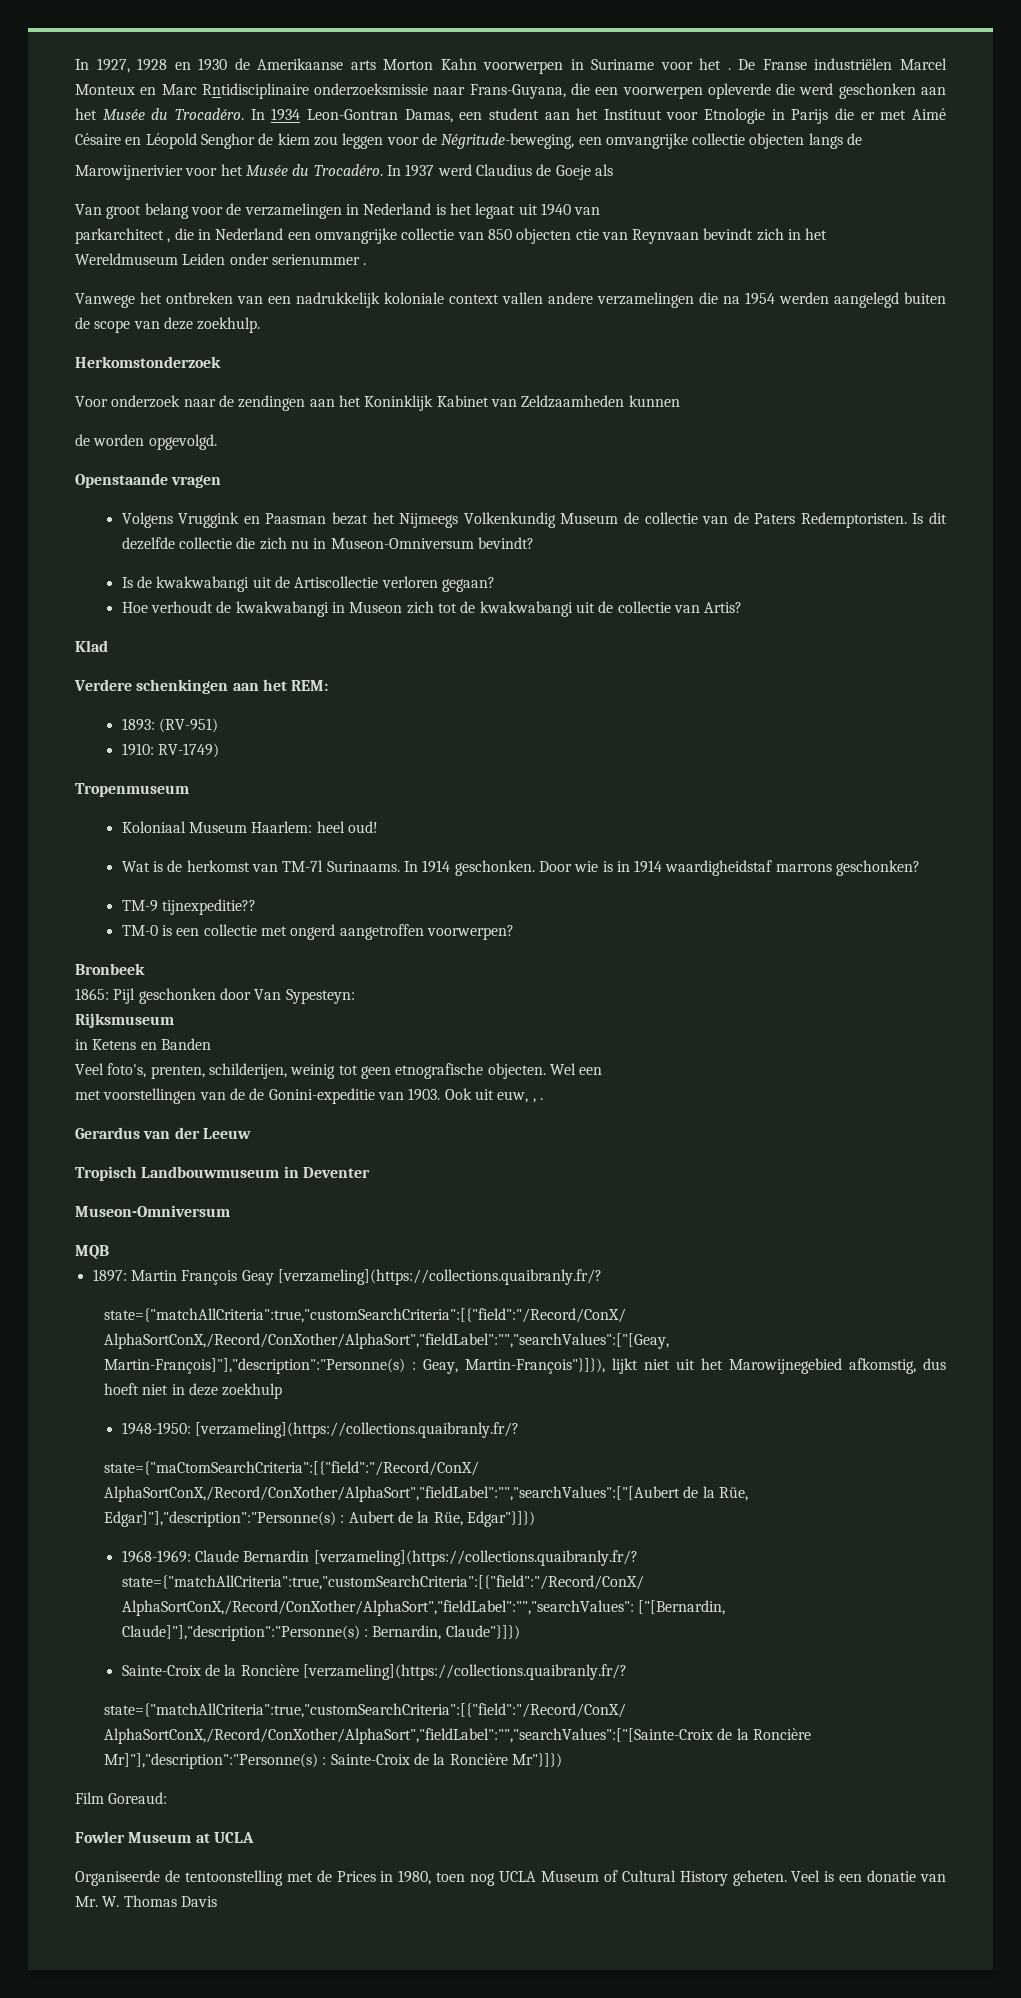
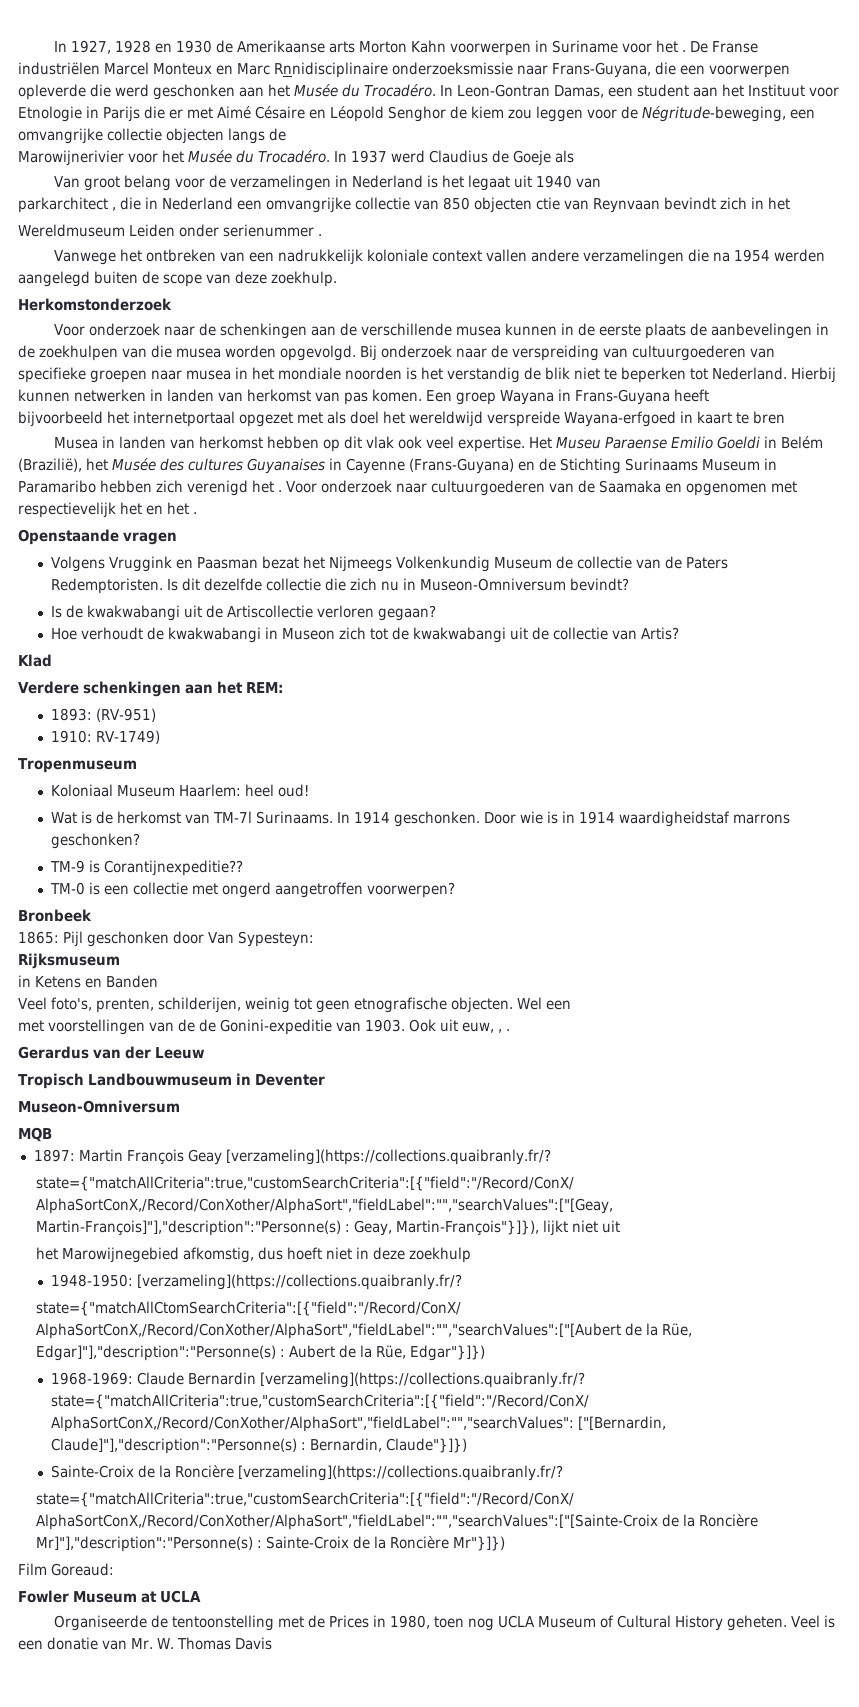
- De Franse industriëlen Marcel Monteux en Marc Rntidisciplinaire onderzoeksmissie naar Frans-Guyana, die een voorwerpen opleverde die werd geschonken aan het Musée du Trocadéro.
+ De Franse industriëlen Marcel Monteux en Marc Rnnidisciplinaire onderzoeksmissie naar Frans-Guyana, die een voorwerpen opleverde die werd geschonken aan het Musée du Trocadéro.
- In 1934 Leon-Gontran Damas, een student aan het Instituut voor Etnologie in Parijs die er met Aimé Césaire en Léopold Senghor de kiem zou leggen voor de Négritude-beweging, een omvangrijke collectie objecten langs de
+ In Leon-Gontran Damas, een student aan het Instituut voor Etnologie in Parijs die er met Aimé Césaire en Léopold Senghor de kiem zou leggen voor de Négritude-beweging, een omvangrijke collectie objecten langs de
- Voor onderzoek naar de zendingen aan het Koninklijk Kabinet van Zeldzaamheden kunnen
- de worden opgevolgd.
+ Voor onderzoek naar de schenkingen aan de verschillende musea kunnen in de eerste plaats de aanbevelingen in de zoekhulpen van die musea worden opgevolgd. Bij onderzoek naar de verspreiding van cultuurgoederen van specifieke groepen naar musea in het mondiale noorden is het verstandig de blik niet te beperken tot Nederland. Hierbij kunnen netwerken in landen van herkomst van pas komen. Een groep Wayana in Frans-Guyana heeft
+ bijvoorbeeld het internetportaal opgezet met als doel het wereldwijd verspreide Wayana-erfgoed in kaart te bren
+ Musea in landen van herkomst hebben op dit vlak ook veel expertise. Het Museu Paraense Emilio Goeldi in Belém (Brazilië), het Musée des cultures Guyanaises in Cayenne (Frans-Guyana) en de Stichting Surinaams Museum in Paramaribo hebben zich verenigd het . Voor onderzoek naar cultuurgoederen van de Saamaka en opgenomen met respectievelijk het en het .
- TM-9 tijnexpeditie??
+ TM-9 is Corantijnexpeditie??
- state={"matchAllCriteria":true,"customSearchCriteria":[{"field":"/Record/ConX/ AlphaSortConX,/Record/ConXother/AlphaSort","fieldLabel":"","searchValues":["[Geay, Martin-François]"],"description":"Personne(s) : Geay, Martin-François"}]}), lijkt niet uit het Marowijnegebied afkomstig, dus hoeft niet in deze zoekhulp
+ state={"matchAllCriteria":true,"customSearchCriteria":[{"field":"/Record/ConX/ AlphaSortConX,/Record/ConXother/AlphaSort","fieldLabel":"","searchValues":["[Geay, Martin-François]"],"description":"Personne(s) : Geay, Martin-François"}]}), lijkt niet uit
+ het Marowijnegebied afkomstig, dus hoeft niet in deze zoekhulp
- state={"maCtomSearchCriteria":[{"field":"/Record/ConX/ AlphaSortConX,/Record/ConXother/AlphaSort","fieldLabel":"","searchValues":["[Aubert de la Rüe, Edgar]"],"description":"Personne(s) : Aubert de la Rüe, Edgar"}]})
+ state={"matchAllCtomSearchCriteria":[{"field":"/Record/ConX/ AlphaSortConX,/Record/ConXother/AlphaSort","fieldLabel":"","searchValues":["[Aubert de la Rüe, Edgar]"],"description":"Personne(s) : Aubert de la Rüe, Edgar"}]})

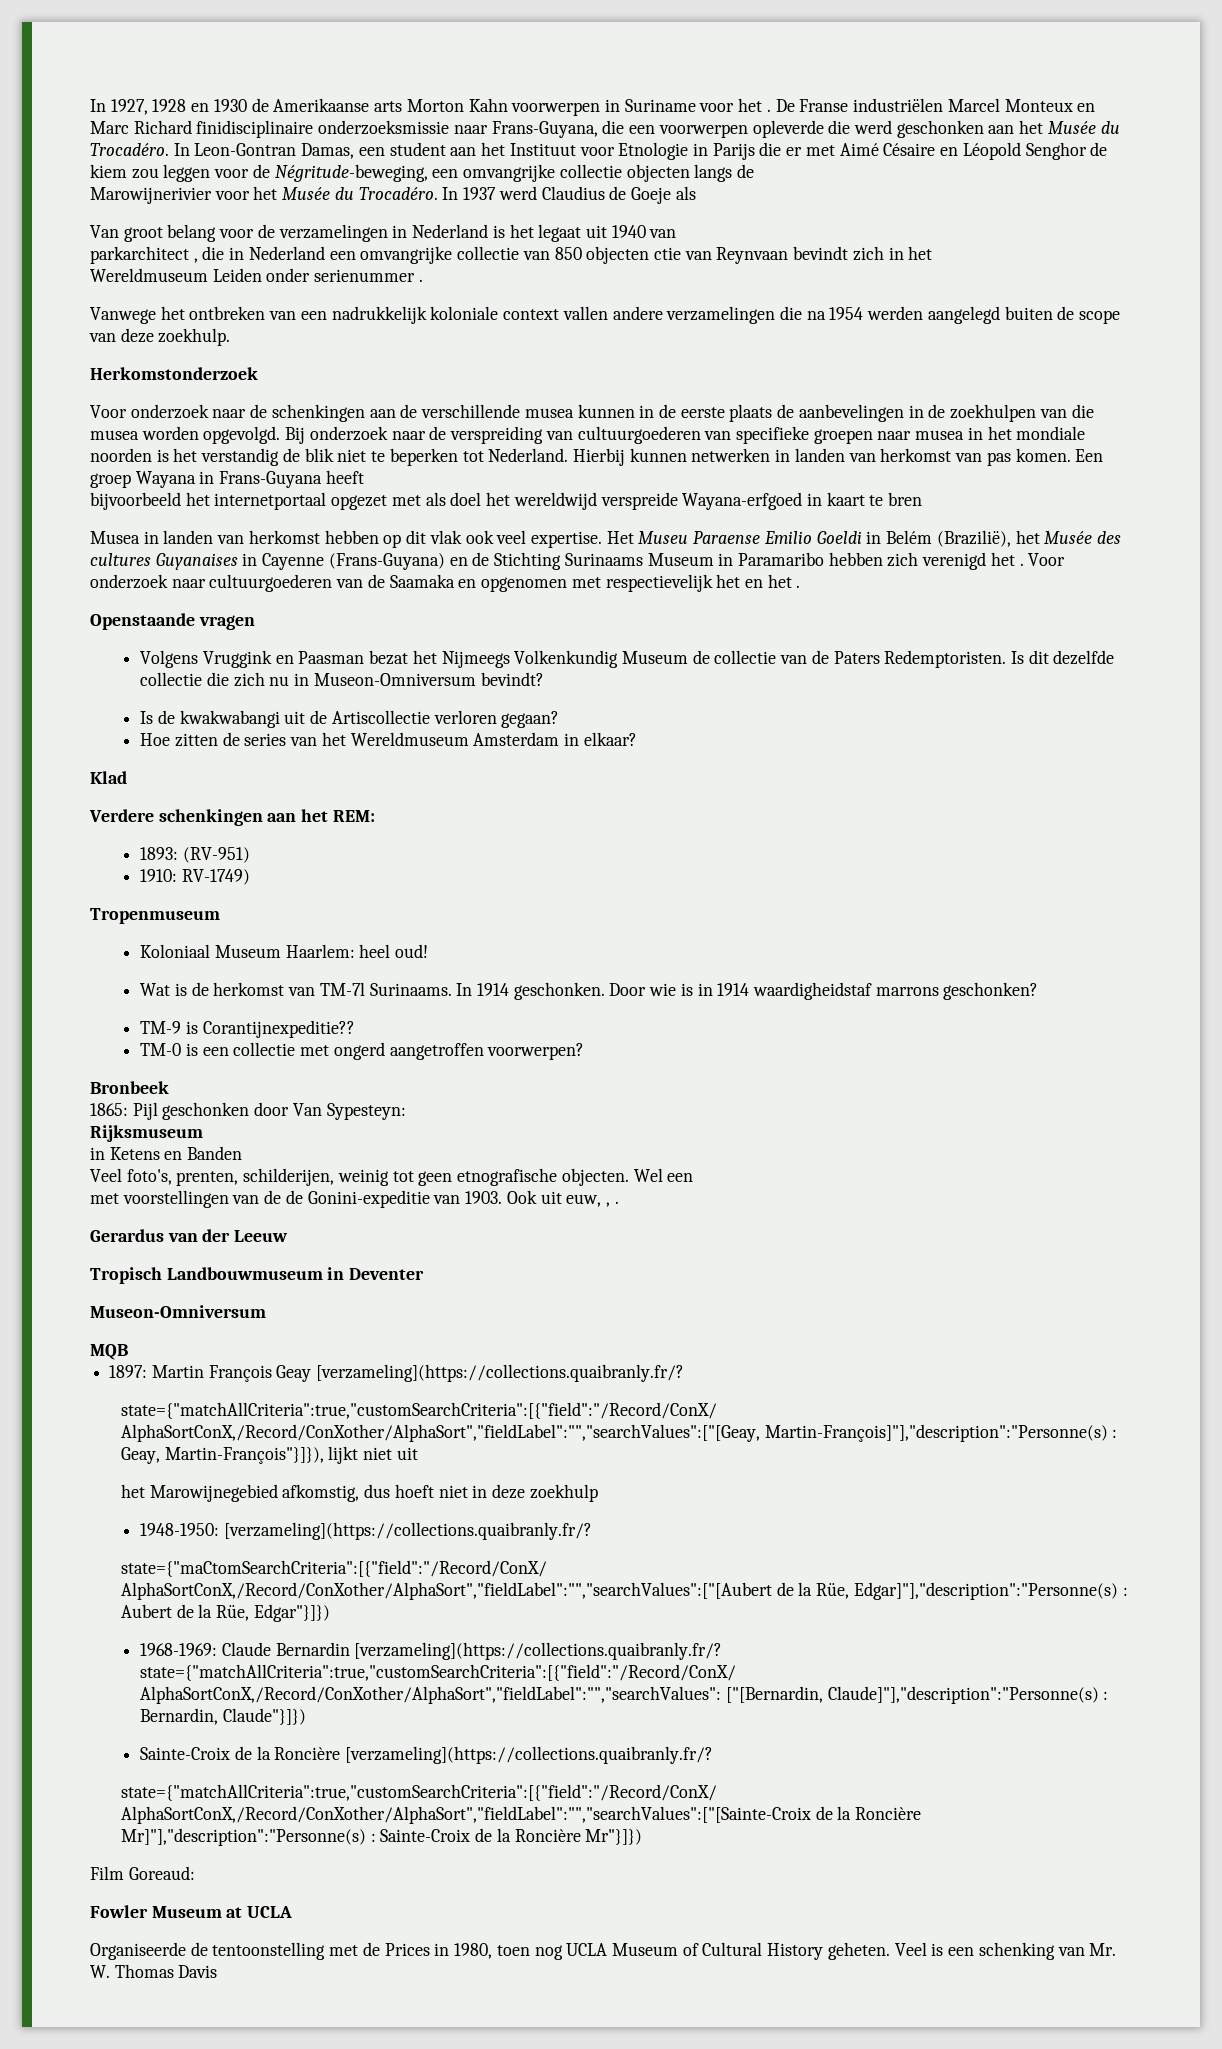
- De Franse industriëlen Marcel Monteux en Marc Rnnidisciplinaire onderzoeksmissie naar Frans-Guyana, die een voorwerpen opleverde die werd geschonken aan het Musée du Trocadéro.
+ De Franse industriëlen Marcel Monteux en Marc Richard finidisciplinaire onderzoeksmissie naar Frans-Guyana, die een voorwerpen opleverde die werd geschonken aan het Musée du Trocadéro.
- Hoe verhoudt de kwakwabangi in Museon zich tot de kwakwabangi uit de collectie van Artis?
+ Hoe zitten de series van het Wereldmuseum Amsterdam in elkaar?
- state={"matchAllCtomSearchCriteria":[{"field":"/Record/ConX/ AlphaSortConX,/Record/ConXother/AlphaSort","fieldLabel":"","searchValues":["[Aubert de la Rüe, Edgar]"],"description":"Personne(s) : Aubert de la Rüe, Edgar"}]})
+ state={"maCtomSearchCriteria":[{"field":"/Record/ConX/ AlphaSortConX,/Record/ConXother/AlphaSort","fieldLabel":"","searchValues":["[Aubert de la Rüe, Edgar]"],"description":"Personne(s) : Aubert de la Rüe, Edgar"}]})
- Veel is een donatie van Mr. W. Thomas Davis
+ Veel is een schenking van Mr. W. Thomas Davis

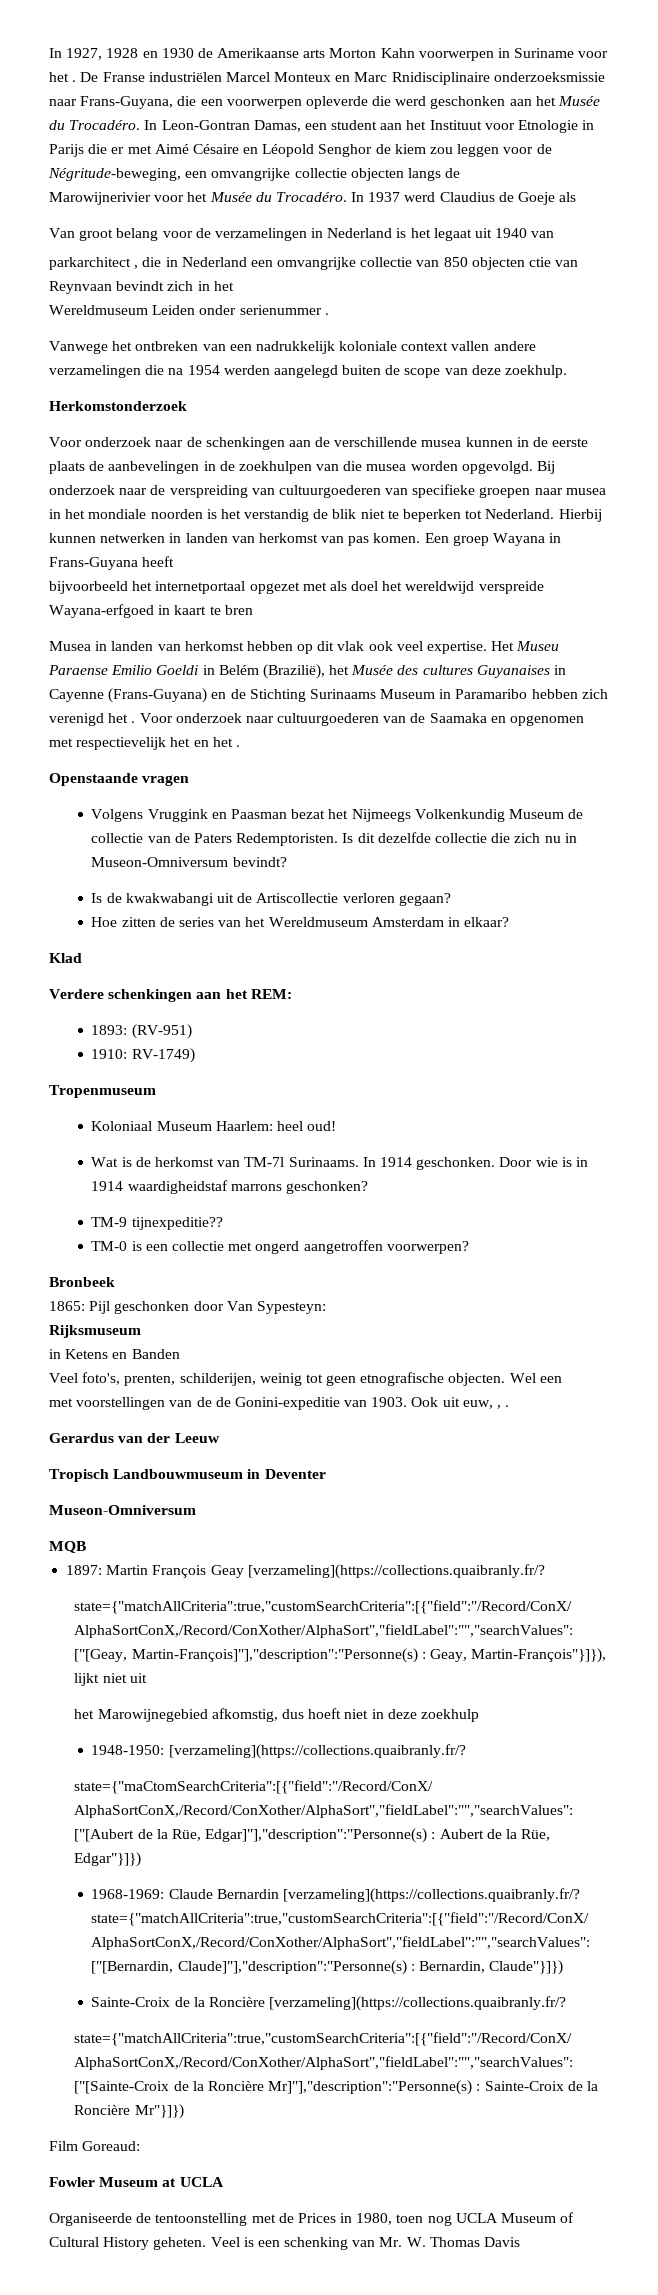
- De Franse industriëlen Marcel Monteux en Marc Richard finidisciplinaire onderzoeksmissie naar Frans-Guyana, die een voorwerpen opleverde die werd geschonken aan het Musée du Trocadéro.
+ De Franse industriëlen Marcel Monteux en Marc Rnidisciplinaire onderzoeksmissie naar Frans-Guyana, die een voorwerpen opleverde die werd geschonken aan het Musée du Trocadéro.
- TM-9 is Corantijnexpeditie??
+ TM-9 tijnexpeditie??

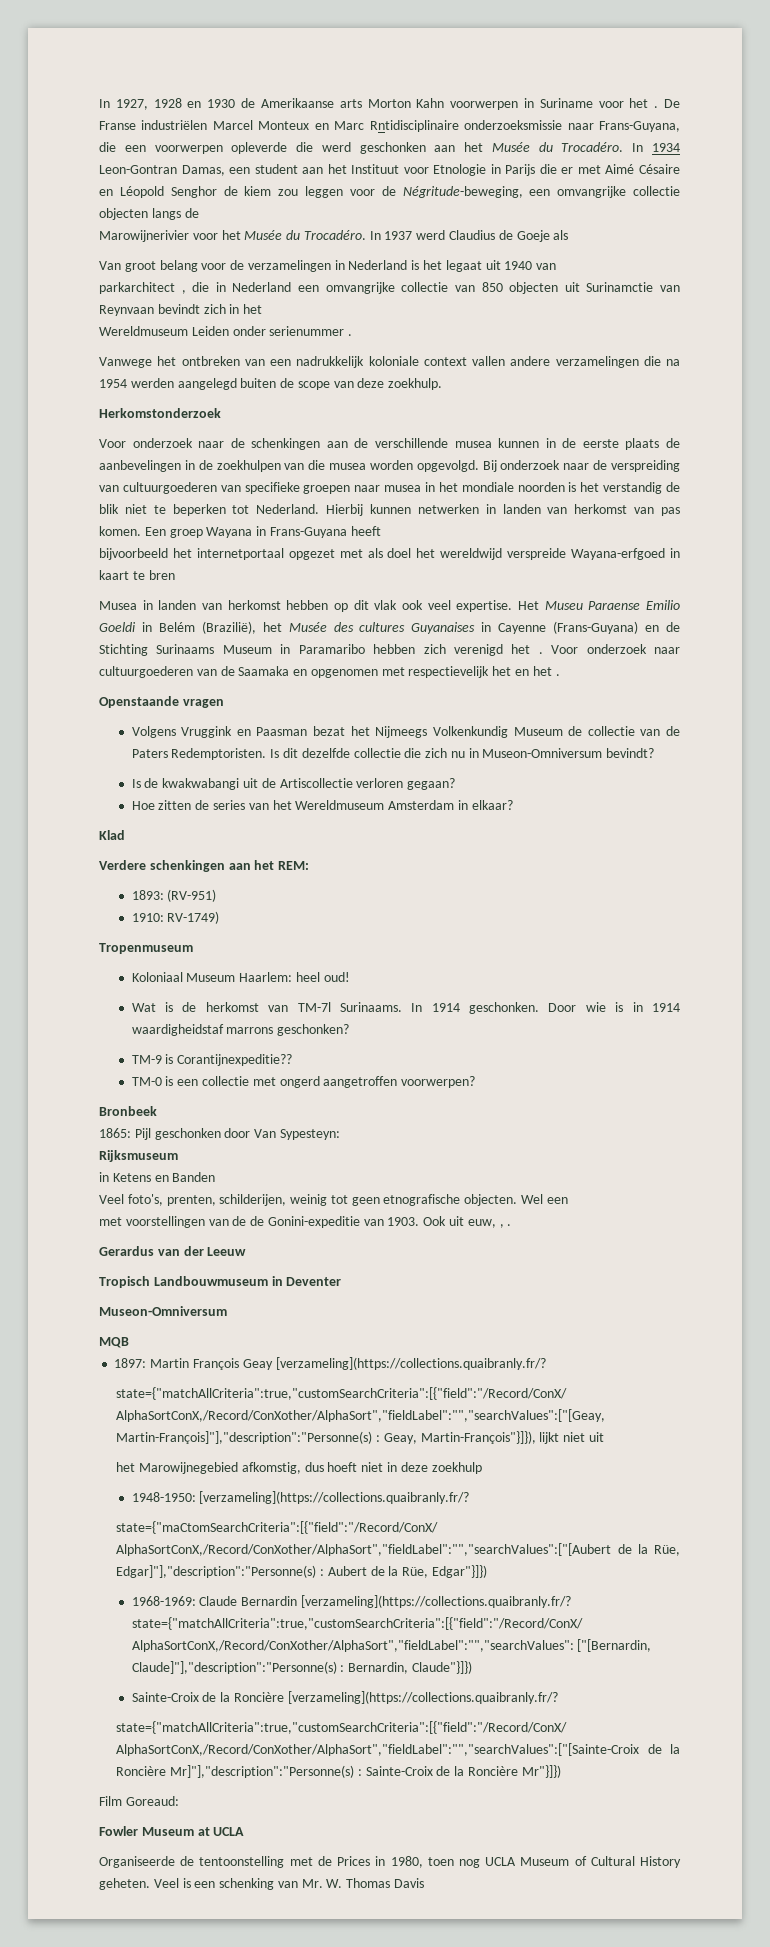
- De Franse industriëlen Marcel Monteux en Marc Rnidisciplinaire onderzoeksmissie naar Frans-Guyana, die een voorwerpen opleverde die werd geschonken aan het Musée du Trocadéro.
+ De Franse industriëlen Marcel Monteux en Marc Rntidisciplinaire onderzoeksmissie naar Frans-Guyana, die een voorwerpen opleverde die werd geschonken aan het Musée du Trocadéro.
- In Leon-Gontran Damas, een student aan het Instituut voor Etnologie in Parijs die er met Aimé Césaire en Léopold Senghor de kiem zou leggen voor de Négritude-beweging, een omvangrijke collectie objecten langs de
+ In 1934 Leon-Gontran Damas, een student aan het Instituut voor Etnologie in Parijs die er met Aimé Césaire en Léopold Senghor de kiem zou leggen voor de Négritude-beweging, een omvangrijke collectie objecten langs de
- parkarchitect , die in Nederland een omvangrijke collectie van 850 objecten ctie van Reynvaan bevindt zich in het
+ parkarchitect , die in Nederland een omvangrijke collectie van 850 objecten uit Surinamctie van Reynvaan bevindt zich in het
- TM-9 tijnexpeditie??
+ TM-9 is Corantijnexpeditie??

